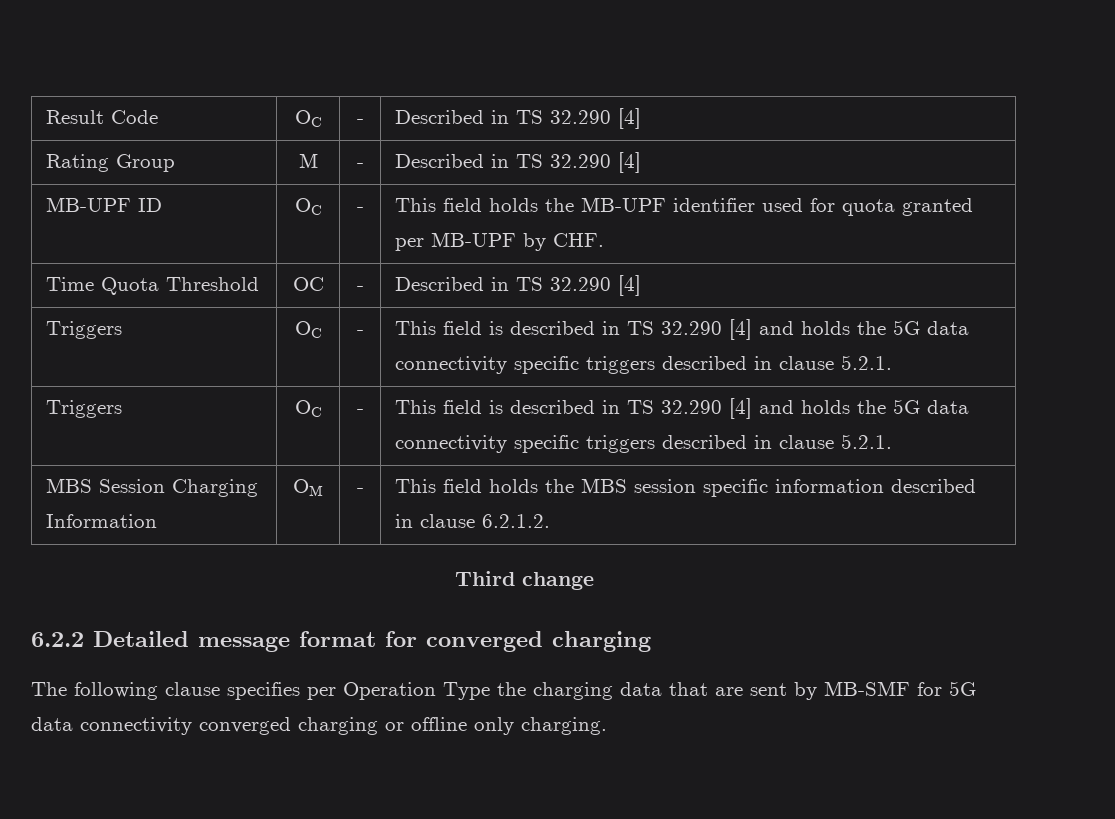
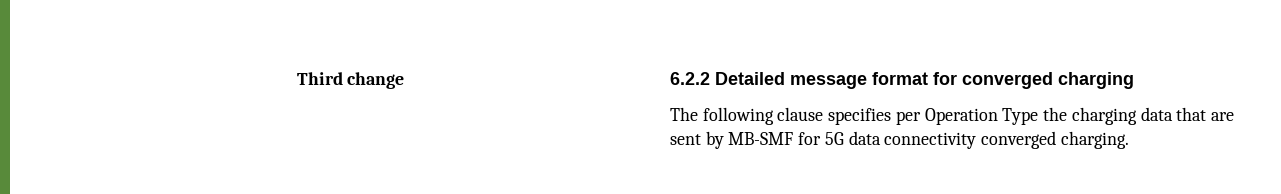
- Result Code | OC | - | Described in TS 32.290 [4]
- Rating Group | M | - | Described in TS 32.290 [4]
- MB-UPF ID | OC | - | This field holds the MB-UPF identifier used for quota granted per MB-UPF by CHF.
- Time Quota Threshold | OC | - | Described in TS 32.290 [4]
- Triggers | OC | - | This field is described in TS 32.290 [4] and holds the 5G data connectivity specific triggers described in clause 5.2.1.
- Triggers | OC | - | This field is described in TS 32.290 [4] and holds the 5G data connectivity specific triggers described in clause 5.2.1.
- MBS Session Charging Information | OM | - | This field holds the MBS session specific information described in clause 6.2.1.2.
- The following clause specifies per Operation Type the charging data that are sent by MB-SMF for 5G data connectivity converged charging or offline only charging.
+ The following clause specifies per Operation Type the charging data that are sent by MB-SMF for 5G data connectivity converged charging.

